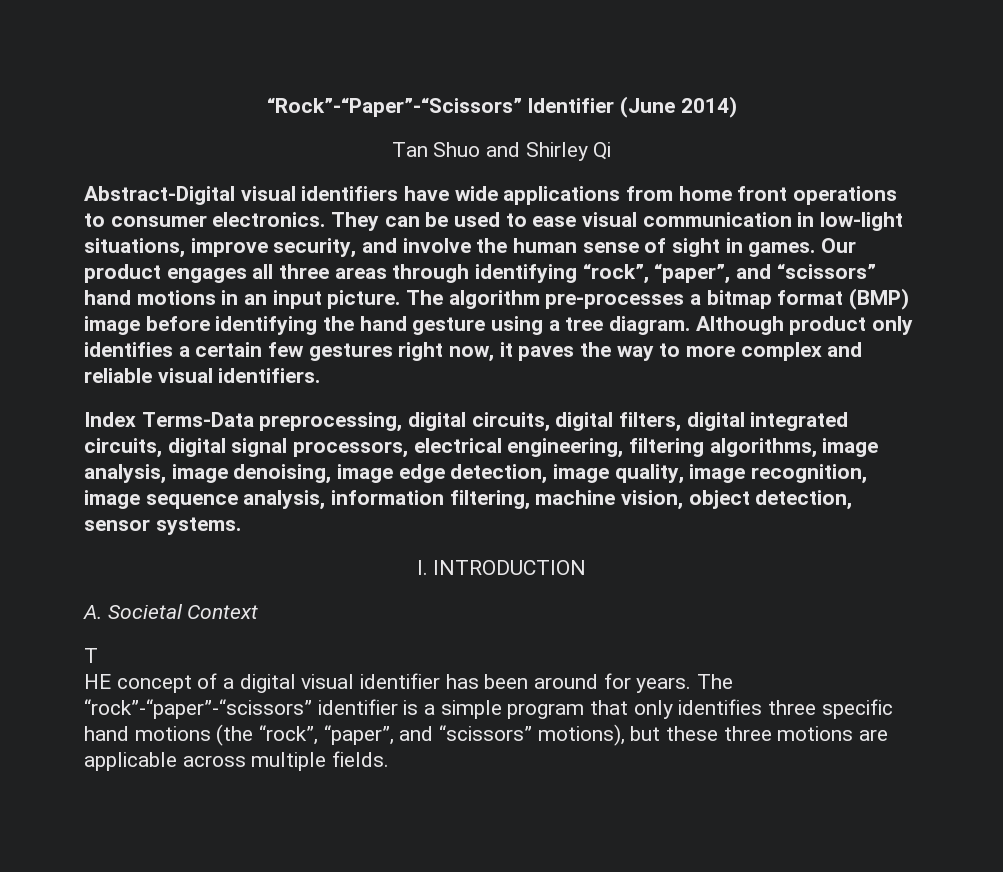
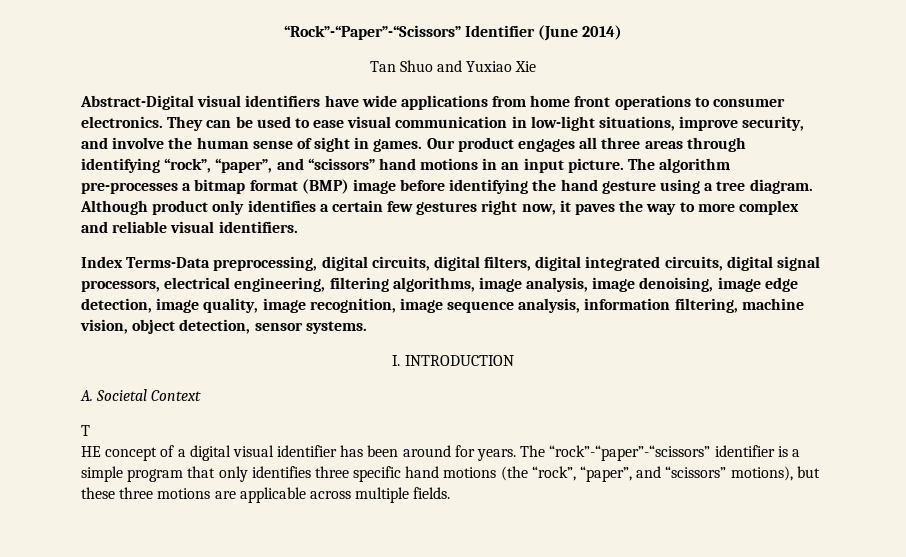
- Tan Shuo and Shirley Qi
+ Tan Shuo and Yuxiao Xie

